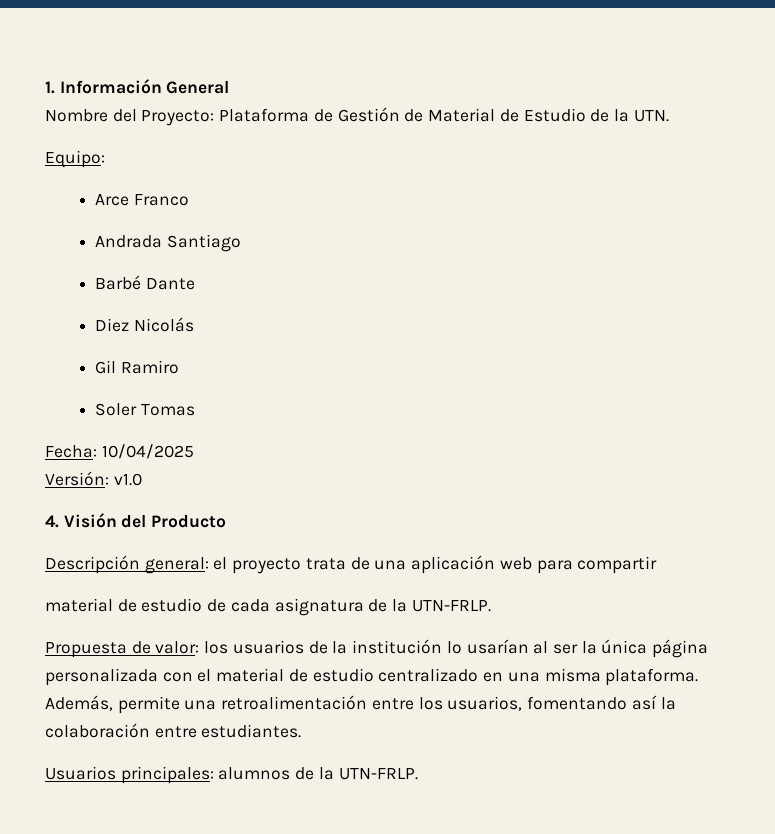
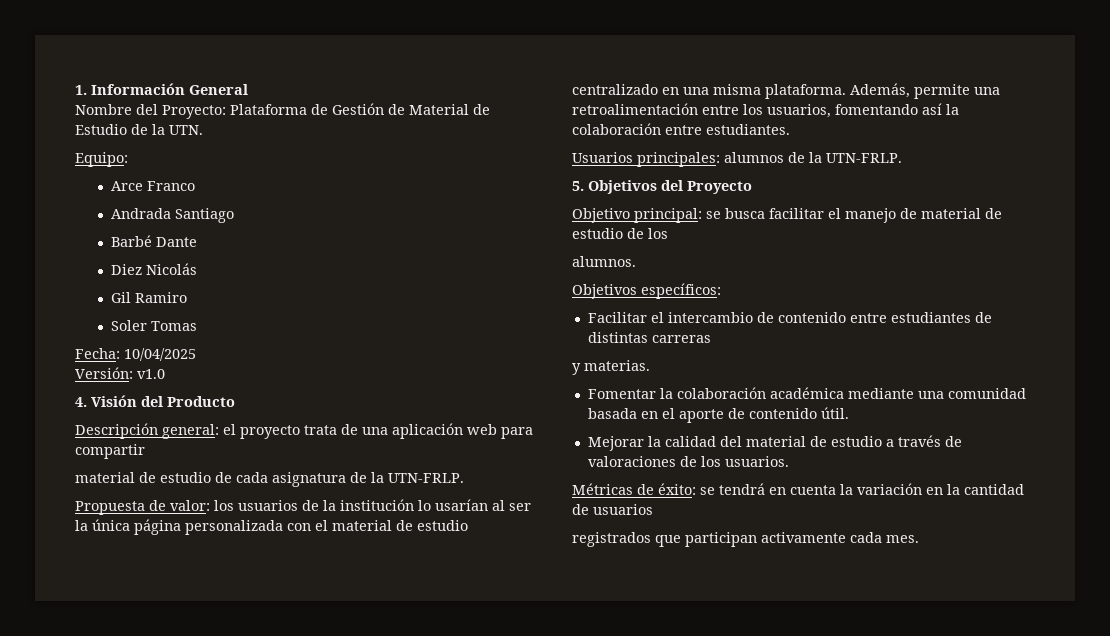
+ 5. Objetivos del Proyecto
+ Objetivo principal: se busca facilitar el manejo de material de estudio de los
+ alumnos.
+ Objetivos específicos:
+ Facilitar el intercambio de contenido entre estudiantes de distintas carreras
+ y materias.
+ Fomentar la colaboración académica mediante una comunidad basada en el aporte de contenido útil.
+ Mejorar la calidad del material de estudio a través de valoraciones de los usuarios.
+ Métricas de éxito: se tendrá en cuenta la variación en la cantidad de usuarios
+ registrados que participan activamente cada mes.

